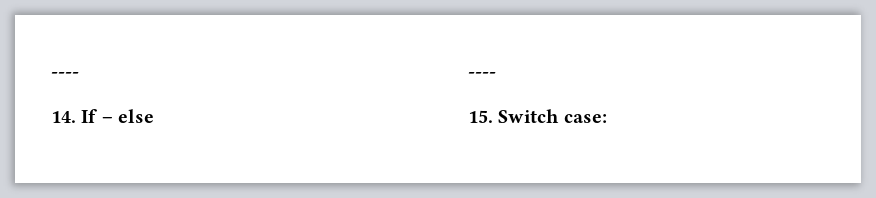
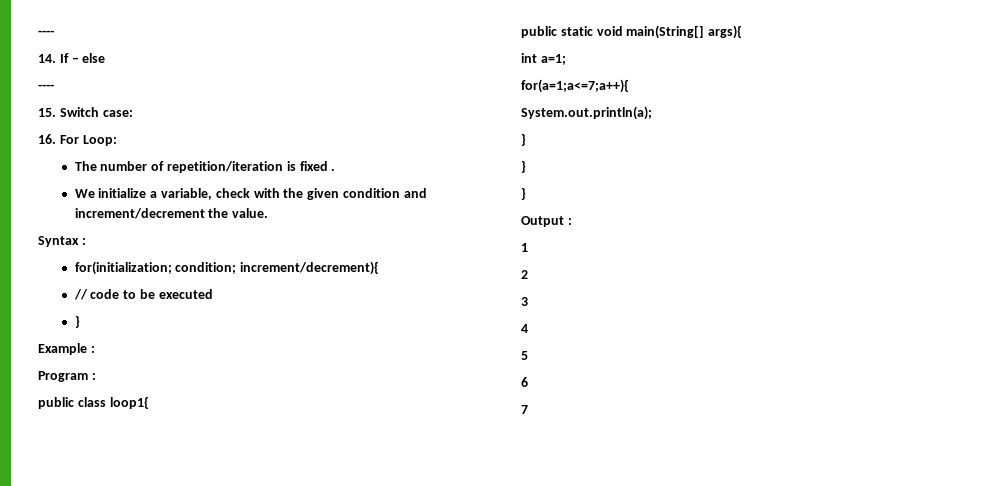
+ 16. For Loop:
+ The number of repetition/iteration is fixed .
+ We initialize a variable, check with the given condition and increment/decrement the value.
+ Syntax :
+ for(initialization; condition; increment/decrement){
+ // code to be executed
+ }
+ Example :
+ Program :
+ public class loop1{
+ public static void main(String[] args){
+ int a=1;
+ for(a=1;a<=7;a++){
+ System.out.println(a);
+ }
+ }
+ }
+ Output :
+ 1
+ 2
+ 3
+ 4
+ 5
+ 6
+ 7

